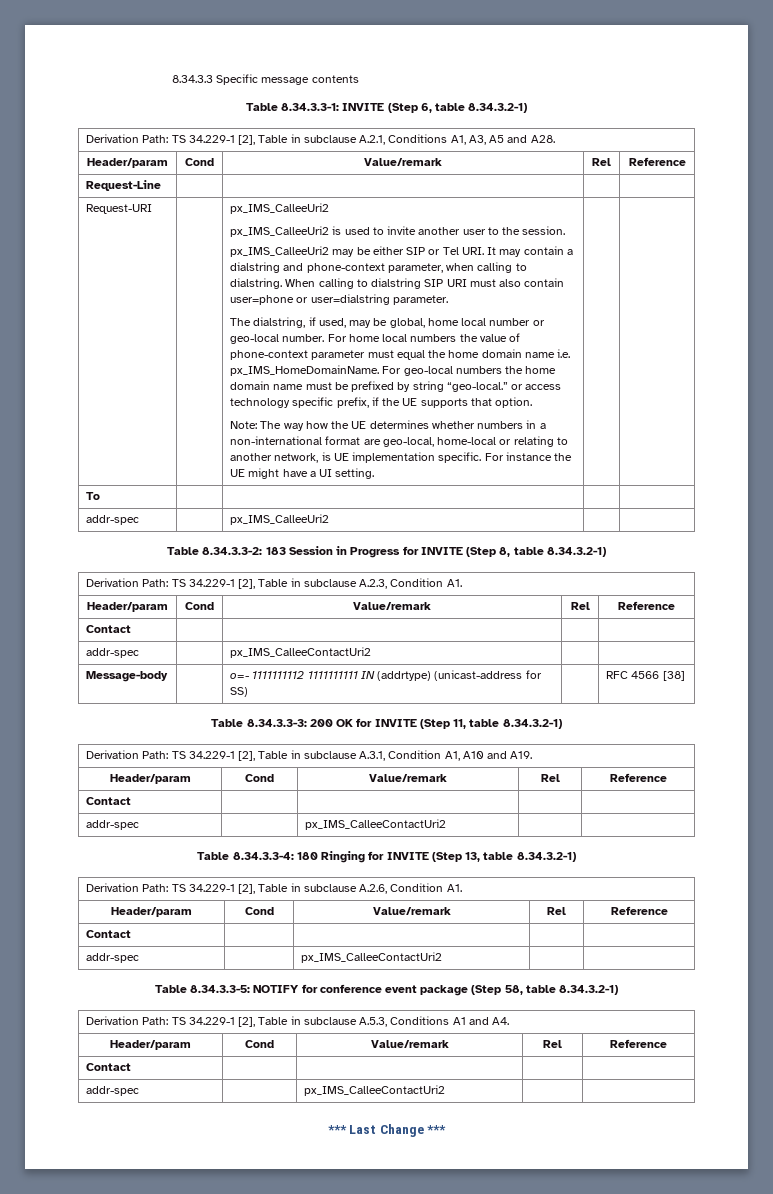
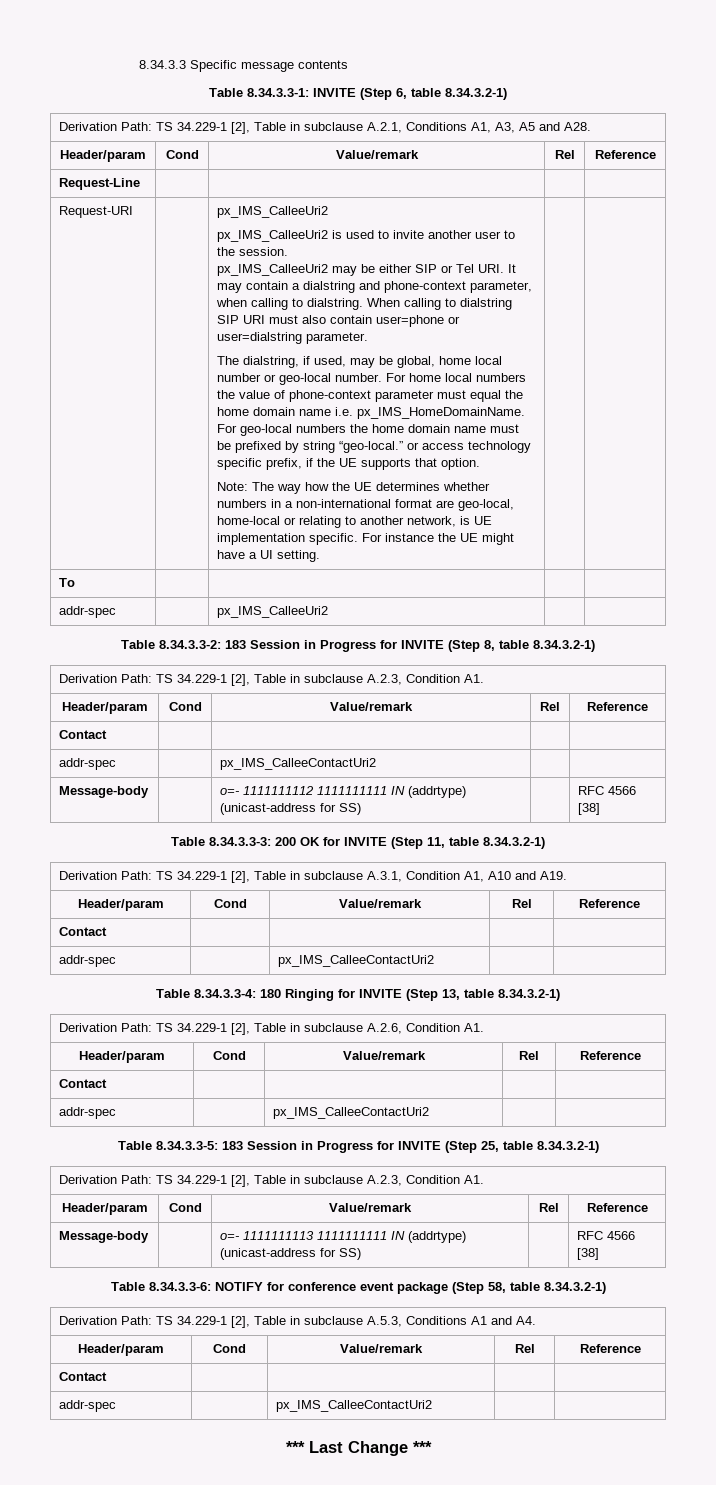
- Table 8.34.3.3-5: NOTIFY for conference event package (Step 58, table 8.34.3.2-1)
+ Table 8.34.3.3-5: 183 Session in Progress for INVITE (Step 25, table 8.34.3.2-1)
+ Derivation Path: TS 34.229-1 [2], Table in subclause A.2.3, Condition A1.
+ Header/param | Cond | Value/remark | Rel | Reference
+ Message-body | | o=- 1111111113 1111111111 IN (addrtype) (unicast-address for SS) | | RFC 4566 [38]
+ Table 8.34.3.3-6: NOTIFY for conference event package (Step 58, table 8.34.3.2-1)

